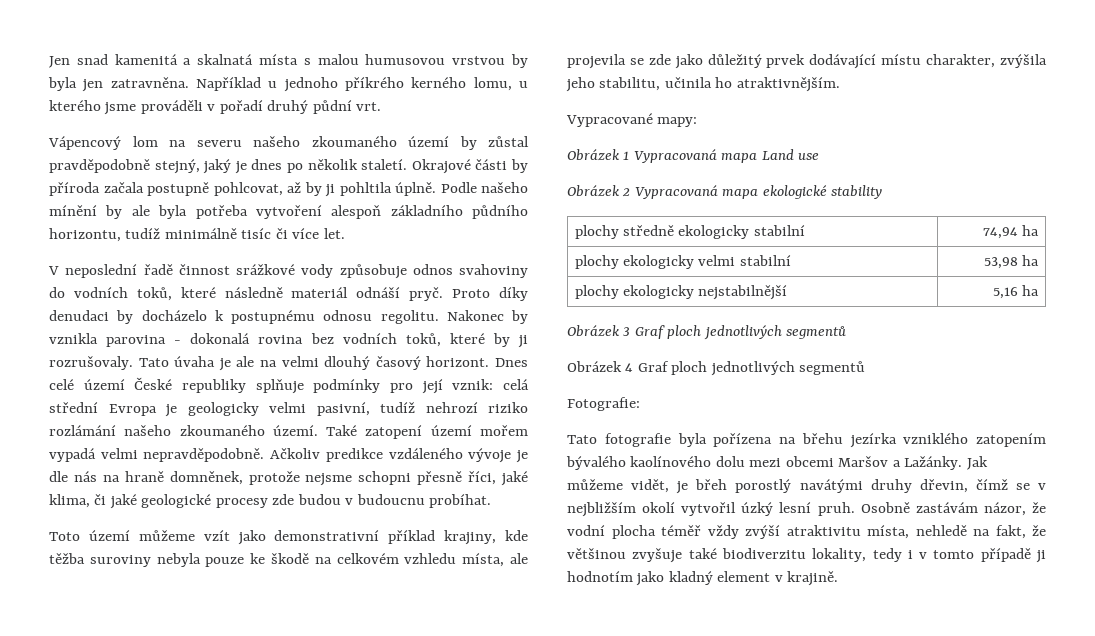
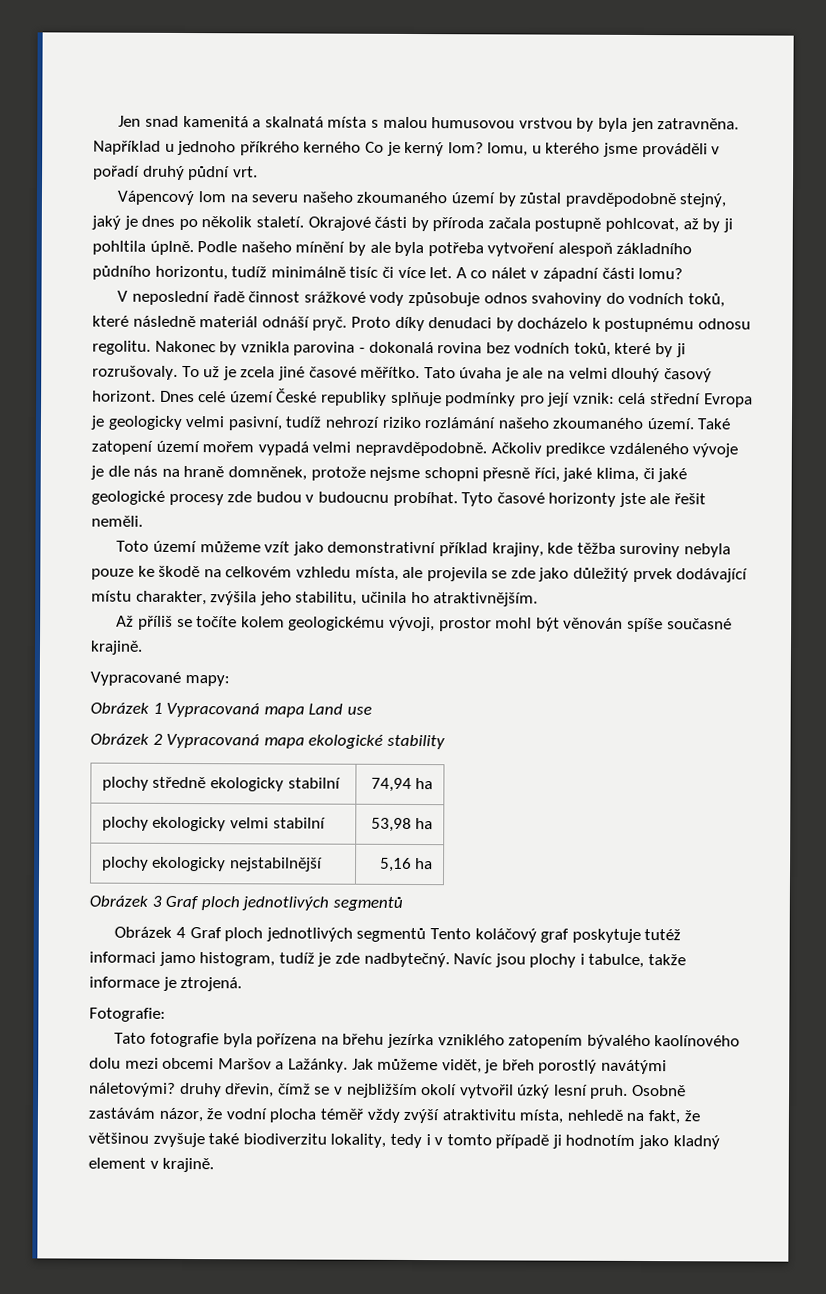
- Například u jednoho příkrého kerného lomu, u kterého jsme prováděli v pořadí druhý půdní vrt.
+ Například u jednoho příkrého kerného Co je kerný lom? lomu, u kterého jsme prováděli v pořadí druhý půdní vrt.
+ A co nálet v západní části lomu?
+ To už je zcela jiné časové měřítko.
+ Tyto časové horizonty jste ale řešit neměli.
+ Až příliš se točíte kolem geologickému vývoji, prostor mohl být věnován spíše současné krajině.
- Obrázek 4 Graf ploch jednotlivých segmentů
+ Obrázek 4 Graf ploch jednotlivých segmentů Tento koláčový graf poskytuje tutéž informaci jamo histogram, tudíž je zde nadbytečný. Navíc jsou plochy i tabulce, takže informace je ztrojená.
- Jak můžeme vidět, je břeh porostlý navátými druhy dřevin, čímž se v nejbližším okolí vytvořil úzký lesní pruh.
+ Jak můžeme vidět, je břeh porostlý navátými náletovými? druhy dřevin, čímž se v nejbližším okolí vytvořil úzký lesní pruh.

